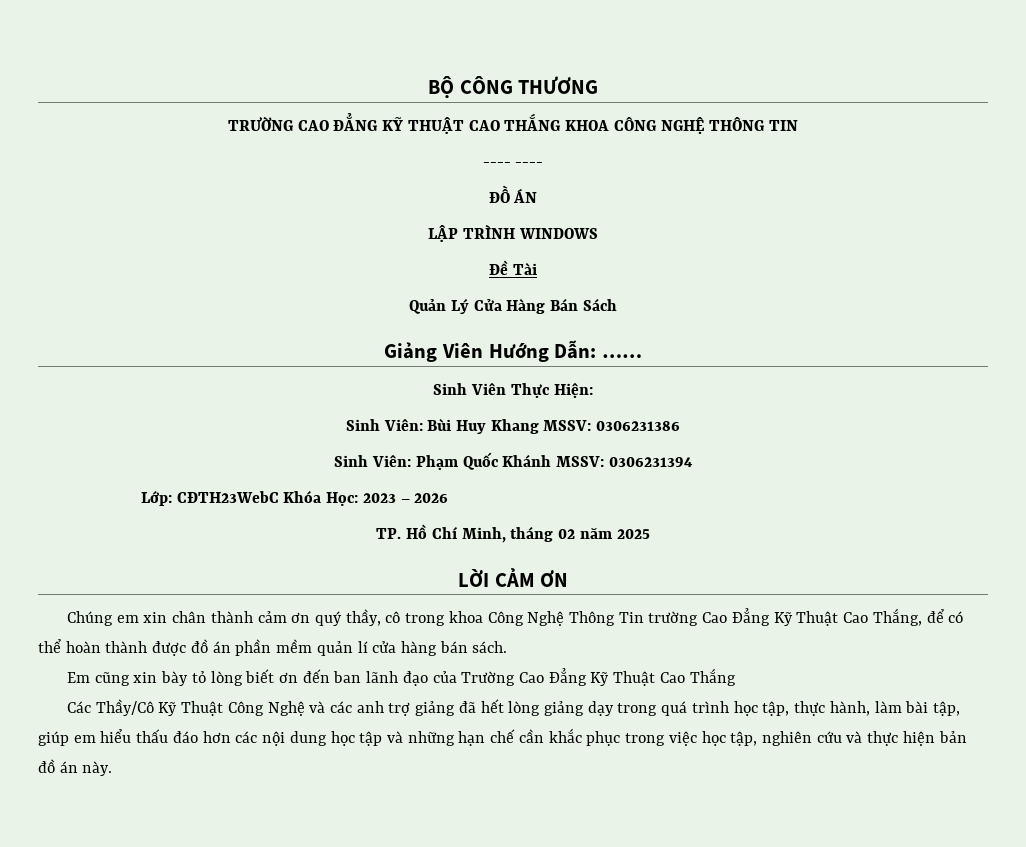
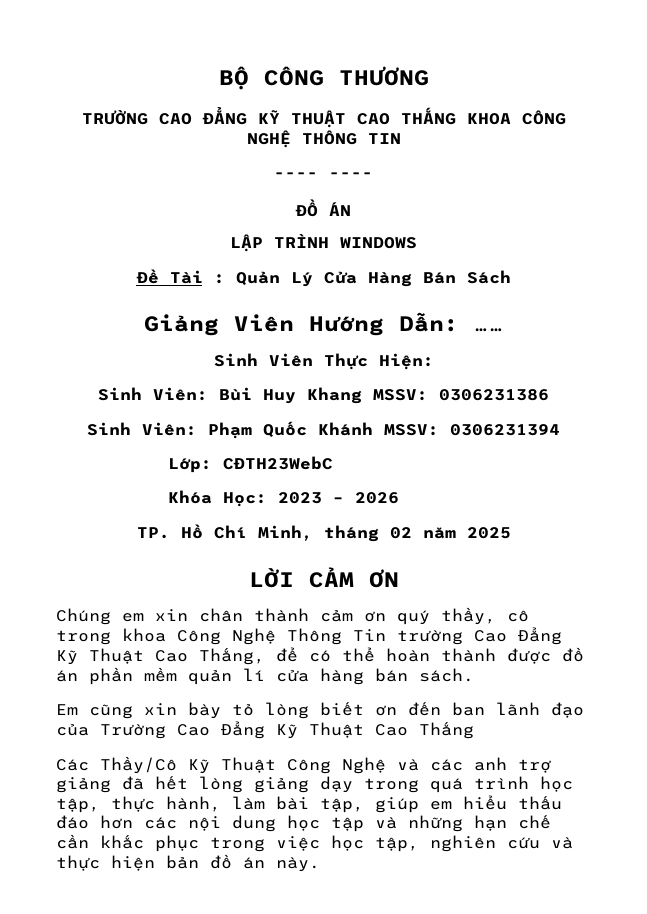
- Đề Tài
- Quản Lý Cửa Hàng Bán Sách
+ Đề Tài : Quản Lý Cửa Hàng Bán Sách
- Lớp: CĐTH23WebC Khóa Học: 2023 – 2026
+ Lớp: CĐTH23WebC
+ Khóa Học: 2023 – 2026

